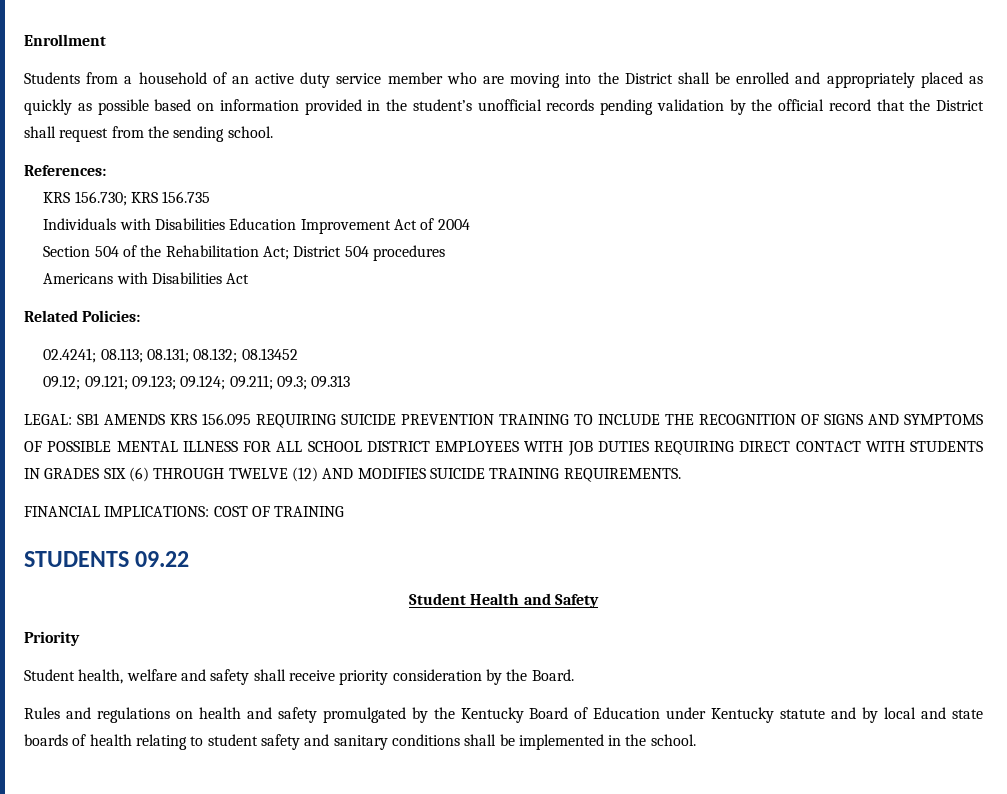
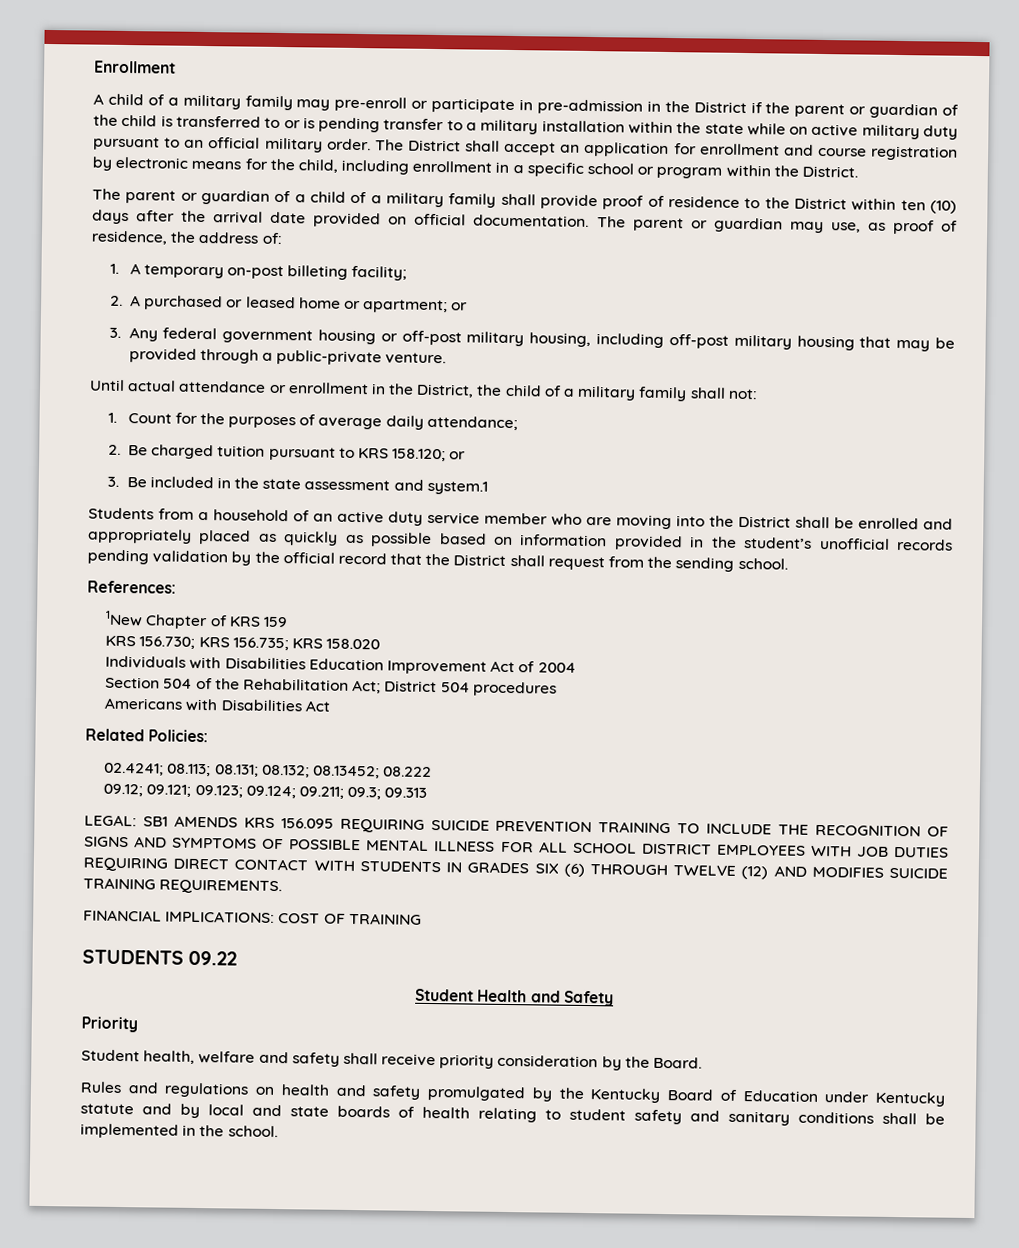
+ A child of a military family may pre-enroll or participate in pre-admission in the District if the parent or guardian of the child is transferred to or is pending transfer to a military installation within the state while on active military duty pursuant to an official military order. The District shall accept an application for enrollment and course registration by electronic means for the child, including enrollment in a specific school or program within the District.
+ The parent or guardian of a child of a military family shall provide proof of residence to the District within ten (10) days after the arrival date provided on official documentation. The parent or guardian may use, as proof of residence, the address of:
+ 1. A temporary on-post billeting facility;
+ 2. A purchased or leased home or apartment; or
+ 3. Any federal government housing or off-post military housing, including off-post military housing that may be provided through a public-private venture.
+ Until actual attendance or enrollment in the District, the child of a military family shall not:
+ 1. Count for the purposes of average daily attendance;
+ 2. Be charged tuition pursuant to KRS 158.120; or
+ 3. Be included in the state assessment and system.1
+ 1New Chapter of KRS 159
- KRS 156.730; KRS 156.735
+ KRS 156.730; KRS 156.735; KRS 158.020
- 02.4241; 08.113; 08.131; 08.132; 08.13452
+ 02.4241; 08.113; 08.131; 08.132; 08.13452; 08.222

